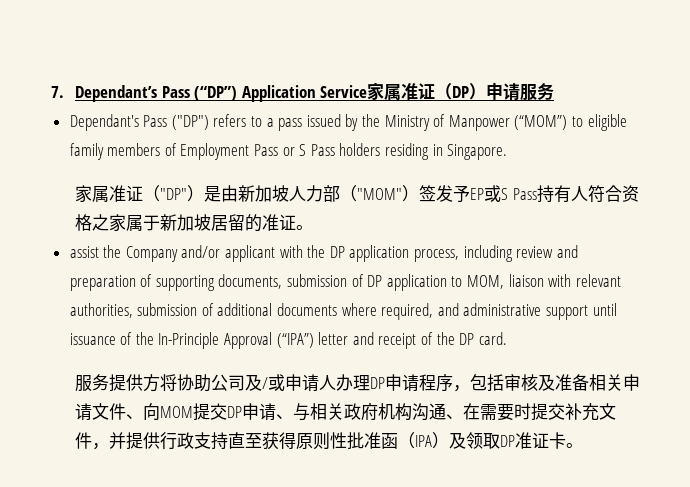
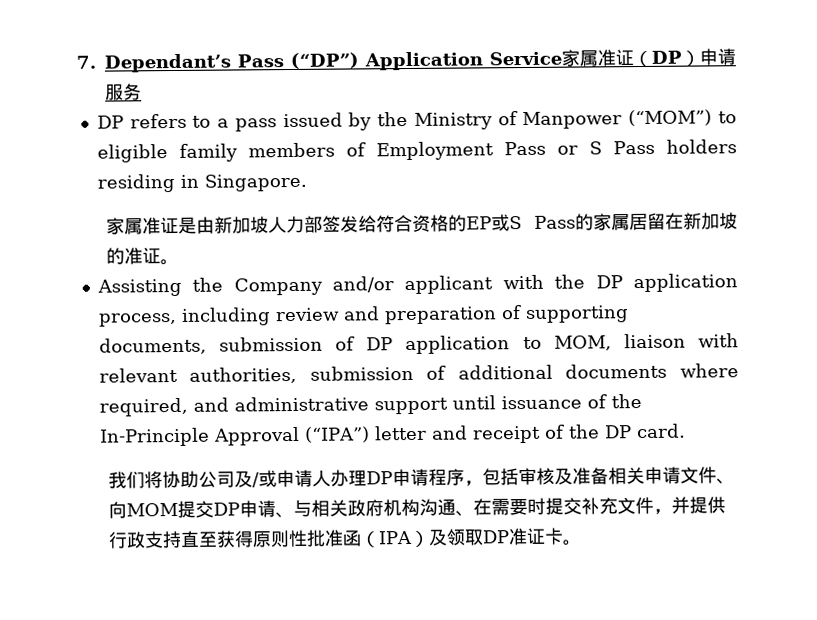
- Dependant's Pass ("DP") refers to a pass issued by the Ministry of Manpower (“MOM”) to eligible family members of Employment Pass or S Pass holders residing in Singapore.
+ DP refers to a pass issued by the Ministry of Manpower (“MOM”) to eligible family members of Employment Pass or S Pass holders residing in Singapore.
- 家属准证（"DP"）是由新加坡人力部（"MOM"）签发予EP或S Pass持有人符合资格之家属于新加坡居留的准证。
+ 家属准证是由新加坡人力部签发给符合资格的EP或S Pass的家属居留在新加坡的准证。
- assist the Company and/or applicant with the DP application process, including review and preparation of supporting documents, submission of DP application to MOM, liaison with relevant authorities, submission of additional documents where required, and administrative support until issuance of the In-Principle Approval (“IPA”) letter and receipt of the DP card.
+ Assisting the Company and/or applicant with the DP application process, including review and preparation of supporting documents, submission of DP application to MOM, liaison with relevant authorities, submission of additional documents where required, and administrative support until issuance of the In-Principle Approval (“IPA”) letter and receipt of the DP card.
- 服务提供方将协助公司及/或申请人办理DP申请程序，包括审核及准备相关申请文件、向MOM提交DP申请、与相关政府机构沟通、在需要时提交补充文件，并提供行政支持直至获得原则性批准函（IPA）及领取DP准证卡。
+ 我们将协助公司及/或申请人办理DP申请程序，包括审核及准备相关申请文件、向MOM提交DP申请、与相关政府机构沟通、在需要时提交补充文件，并提供行政支持直至获得原则性批准函（IPA）及领取DP准证卡。

